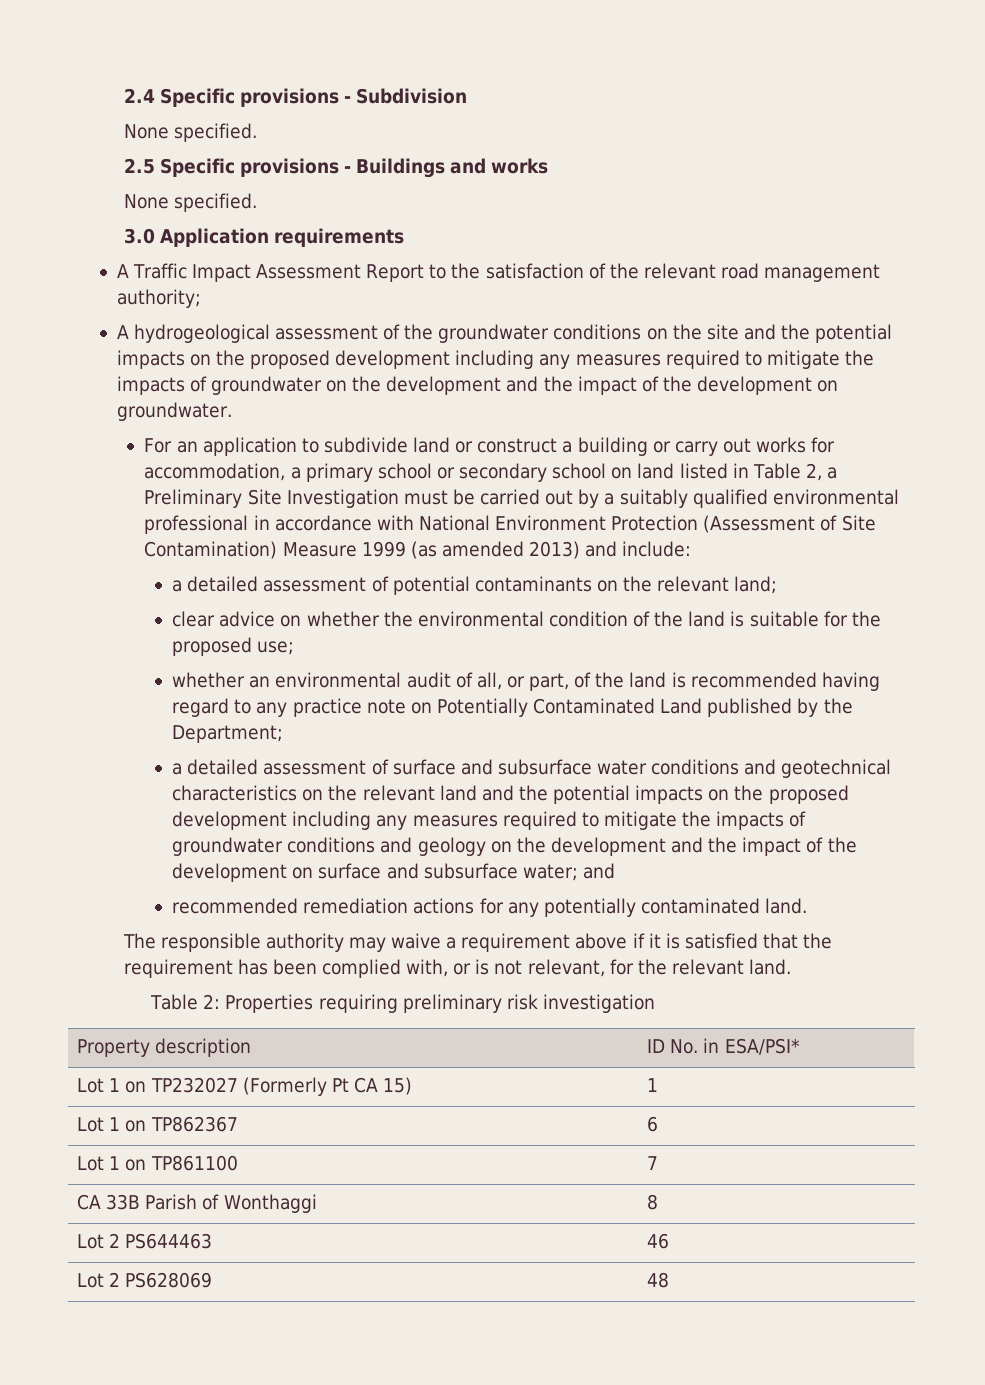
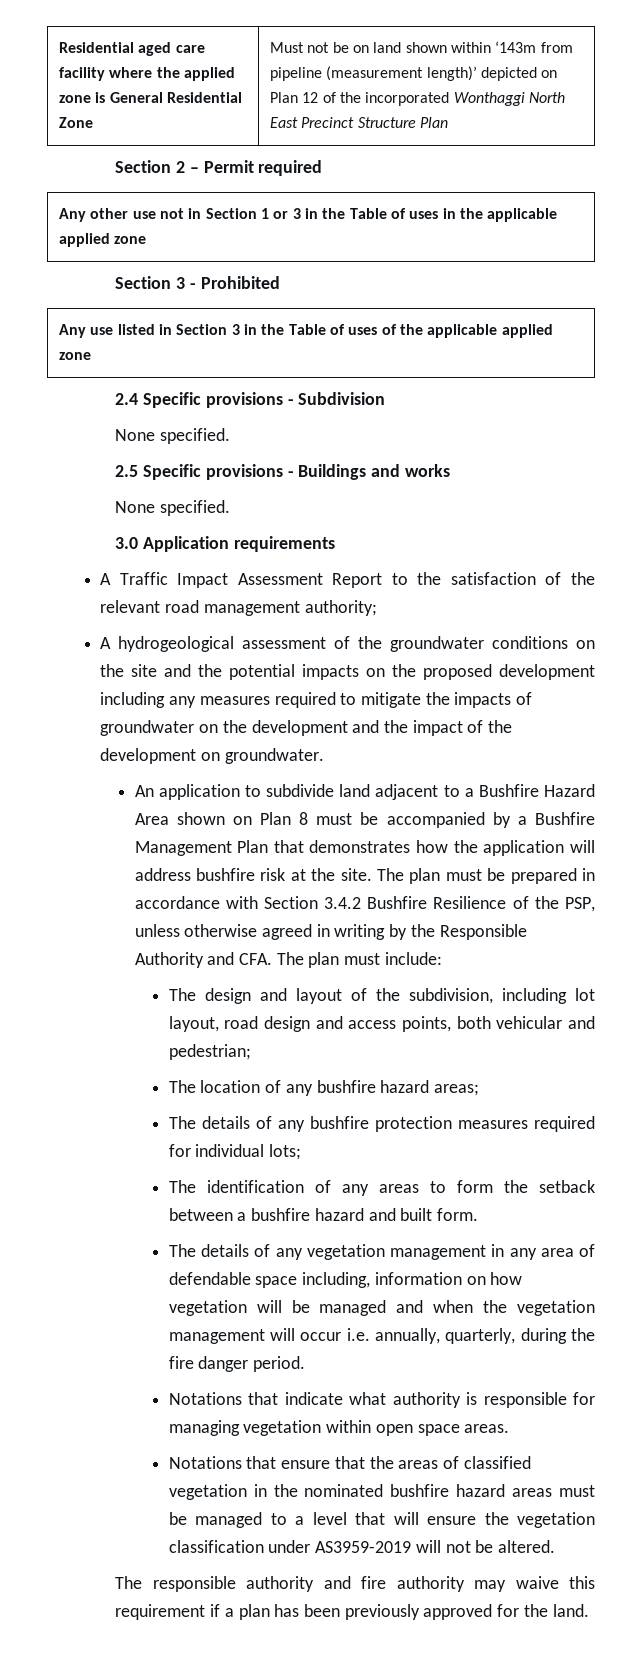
+ Residential aged care facility where the applied zone is General Residential Zone | Must not be on land shown within ‘143m from pipeline (measurement length)’ depicted on Plan 12 of the incorporated Wonthaggi North East Precinct Structure Plan
+ Section 2 – Permit required
+ Any other use not in Section 1 or 3 in the Table of uses in the applicable applied zone
+ Section 3 - Prohibited
+ Any use listed in Section 3 in the Table of uses of the applicable applied zone
- For an application to subdivide land or construct a building or carry out works for accommodation, a primary school or secondary school on land listed in Table 2, a Preliminary Site Investigation must be carried out by a suitably qualified environmental professional in accordance with National Environment Protection (Assessment of Site Contamination) Measure 1999 (as amended 2013) and include:
- a detailed assessment of potential contaminants on the relevant land;
- clear advice on whether the environmental condition of the land is suitable for the proposed use;
- whether an environmental audit of all, or part, of the land is recommended having regard to any practice note on Potentially Contaminated Land published by the Department;
- a detailed assessment of surface and subsurface water conditions and geotechnical characteristics on the relevant land and the potential impacts on the proposed development including any measures required to mitigate the impacts of groundwater conditions and geology on the development and the impact of the development on surface and subsurface water; and
- recommended remediation actions for any potentially contaminated land.
- The responsible authority may waive a requirement above if it is satisfied that the requirement has been complied with, or is not relevant, for the relevant land.
- Table 2: Properties requiring preliminary risk investigation
- Property description | ID No. in ESA/PSI*
- Lot 1 on TP232027 (Formerly Pt CA 15) | 1
- Lot 1 on TP862367 | 6
- Lot 1 on TP861100 | 7
- CA 33B Parish of Wonthaggi | 8
- Lot 2 PS644463 | 46
- Lot 2 PS628069 | 48
+ An application to subdivide land adjacent to a Bushfire Hazard Area shown on Plan 8 must be accompanied by a Bushfire Management Plan that demonstrates how the application will address bushfire risk at the site. The plan must be prepared in accordance with Section 3.4.2 Bushfire Resilience of the PSP, unless otherwise agreed in writing by the Responsible Authority and CFA. The plan must include:
+ The design and layout of the subdivision, including lot layout, road design and access points, both vehicular and pedestrian;
+ The location of any bushfire hazard areas;
+ The details of any bushfire protection measures required for individual lots;
+ The identification of any areas to form the setback between a bushfire hazard and built form.
+ The details of any vegetation management in any area of defendable space including, information on how vegetation will be managed and when the vegetation management will occur i.e. annually, quarterly, during the fire danger period.
+ Notations that indicate what authority is responsible for managing vegetation within open space areas.
+ Notations that ensure that the areas of classified vegetation in the nominated bushfire hazard areas must be managed to a level that will ensure the vegetation classification under AS3959-2019 will not be altered.
+ The responsible authority and fire authority may waive this requirement if a plan has been previously approved for the land.

